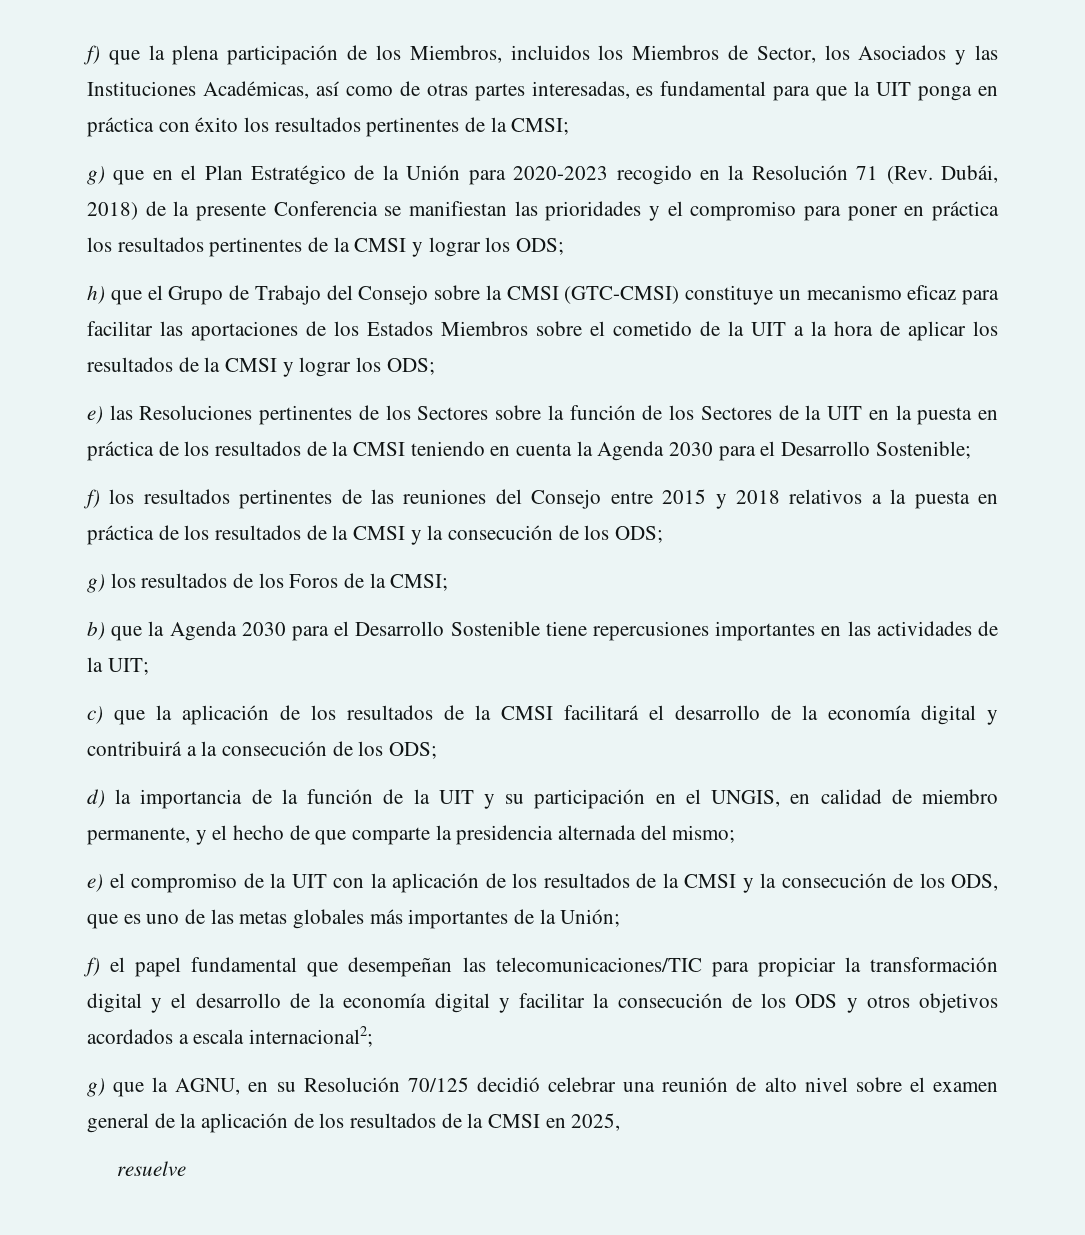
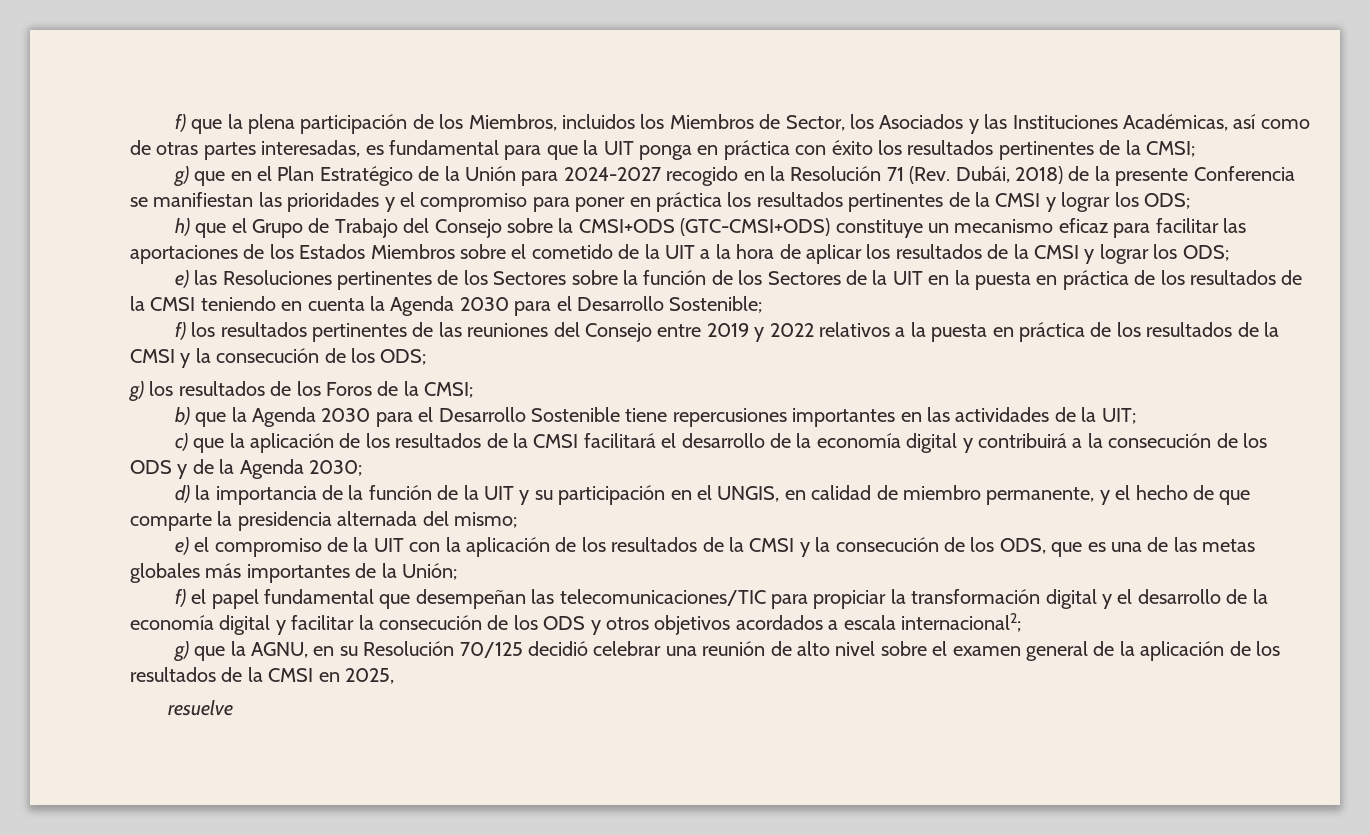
- g) que en el Plan Estratégico de la Unión para 2020-2023 recogido en la Resolución 71 (Rev. Dubái, 2018) de la presente Conferencia se manifiestan las prioridades y el compromiso para poner en práctica los resultados pertinentes de la CMSI y lograr los ODS;
+ g) que en el Plan Estratégico de la Unión para 2024-2027 recogido en la Resolución 71 (Rev. Dubái, 2018) de la presente Conferencia se manifiestan las prioridades y el compromiso para poner en práctica los resultados pertinentes de la CMSI y lograr los ODS;
- h) que el Grupo de Trabajo del Consejo sobre la CMSI (GTC-CMSI) constituye un mecanismo eficaz para facilitar las aportaciones de los Estados Miembros sobre el cometido de la UIT a la hora de aplicar los resultados de la CMSI y lograr los ODS;
+ h) que el Grupo de Trabajo del Consejo sobre la CMSI+ODS (GTC-CMSI+ODS) constituye un mecanismo eficaz para facilitar las aportaciones de los Estados Miembros sobre el cometido de la UIT a la hora de aplicar los resultados de la CMSI y lograr los ODS;
- f) los resultados pertinentes de las reuniones del Consejo entre 2015 y 2018 relativos a la puesta en práctica de los resultados de la CMSI y la consecución de los ODS;
+ f) los resultados pertinentes de las reuniones del Consejo entre 2019 y 2022 relativos a la puesta en práctica de los resultados de la CMSI y la consecución de los ODS;
- c) que la aplicación de los resultados de la CMSI facilitará el desarrollo de la economía digital y contribuirá a la consecución de los ODS;
+ c) que la aplicación de los resultados de la CMSI facilitará el desarrollo de la economía digital y contribuirá a la consecución de los ODS y de la Agenda 2030;
- e) el compromiso de la UIT con la aplicación de los resultados de la CMSI y la consecución de los ODS, que es uno de las metas globales más importantes de la Unión;
+ e) el compromiso de la UIT con la aplicación de los resultados de la CMSI y la consecución de los ODS, que es una de las metas globales más importantes de la Unión;

